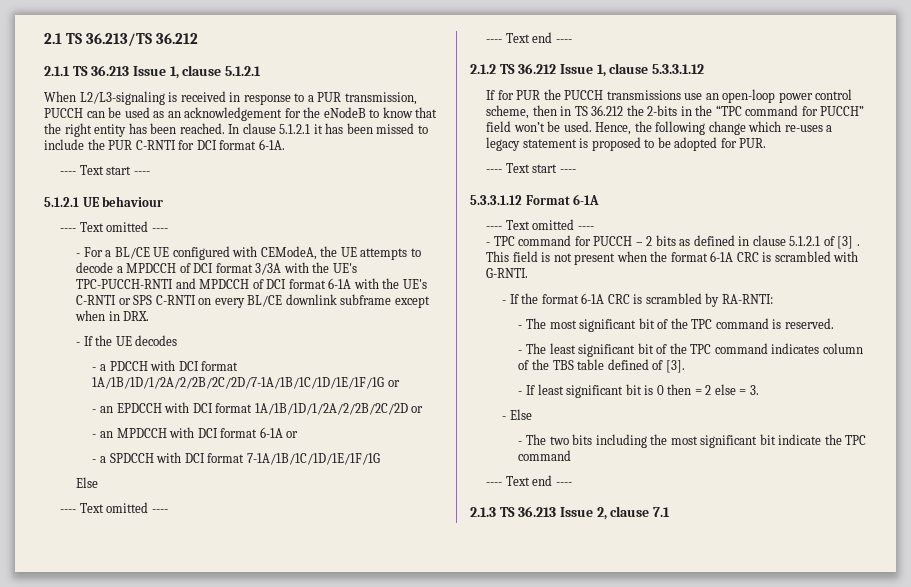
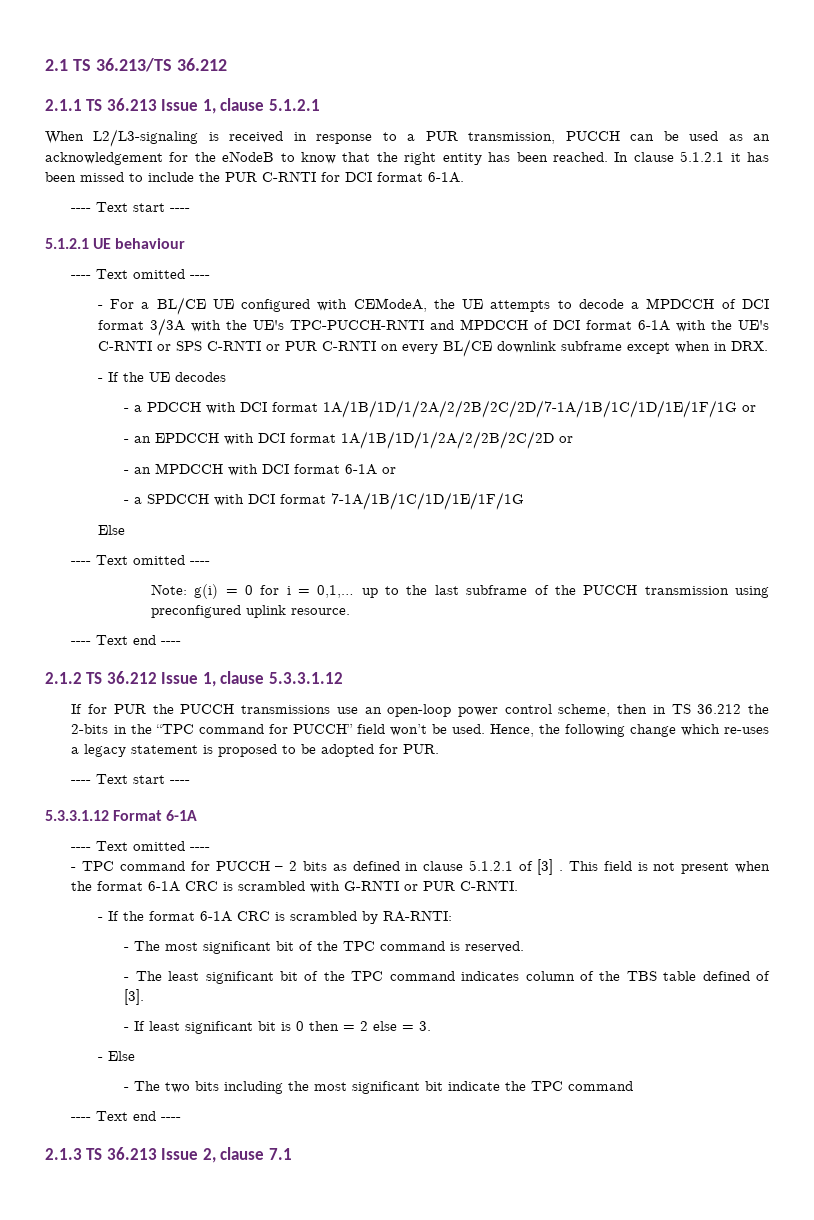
- - For a BL/CE UE configured with CEModeA, the UE attempts to decode a MPDCCH of DCI format 3/3A with the UE's TPC-PUCCH-RNTI and MPDCCH of DCI format 6-1A with the UE's C-RNTI or SPS C-RNTI on every BL/CE downlink subframe except when in DRX.
+ - For a BL/CE UE configured with CEModeA, the UE attempts to decode a MPDCCH of DCI format 3/3A with the UE's TPC-PUCCH-RNTI and MPDCCH of DCI format 6-1A with the UE's C-RNTI or SPS C-RNTI or PUR C-RNTI on every BL/CE downlink subframe except when in DRX.
+ Note: g(i) = 0 for i = 0,1,… up to the last subframe of the PUCCH transmission using preconfigured uplink resource.
- This field is not present when the format 6-1A CRC is scrambled with G-RNTI.
+ This field is not present when the format 6-1A CRC is scrambled with G-RNTI or PUR C-RNTI.

